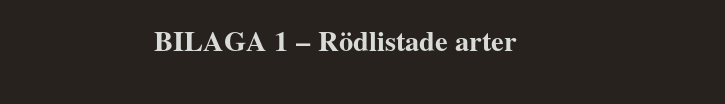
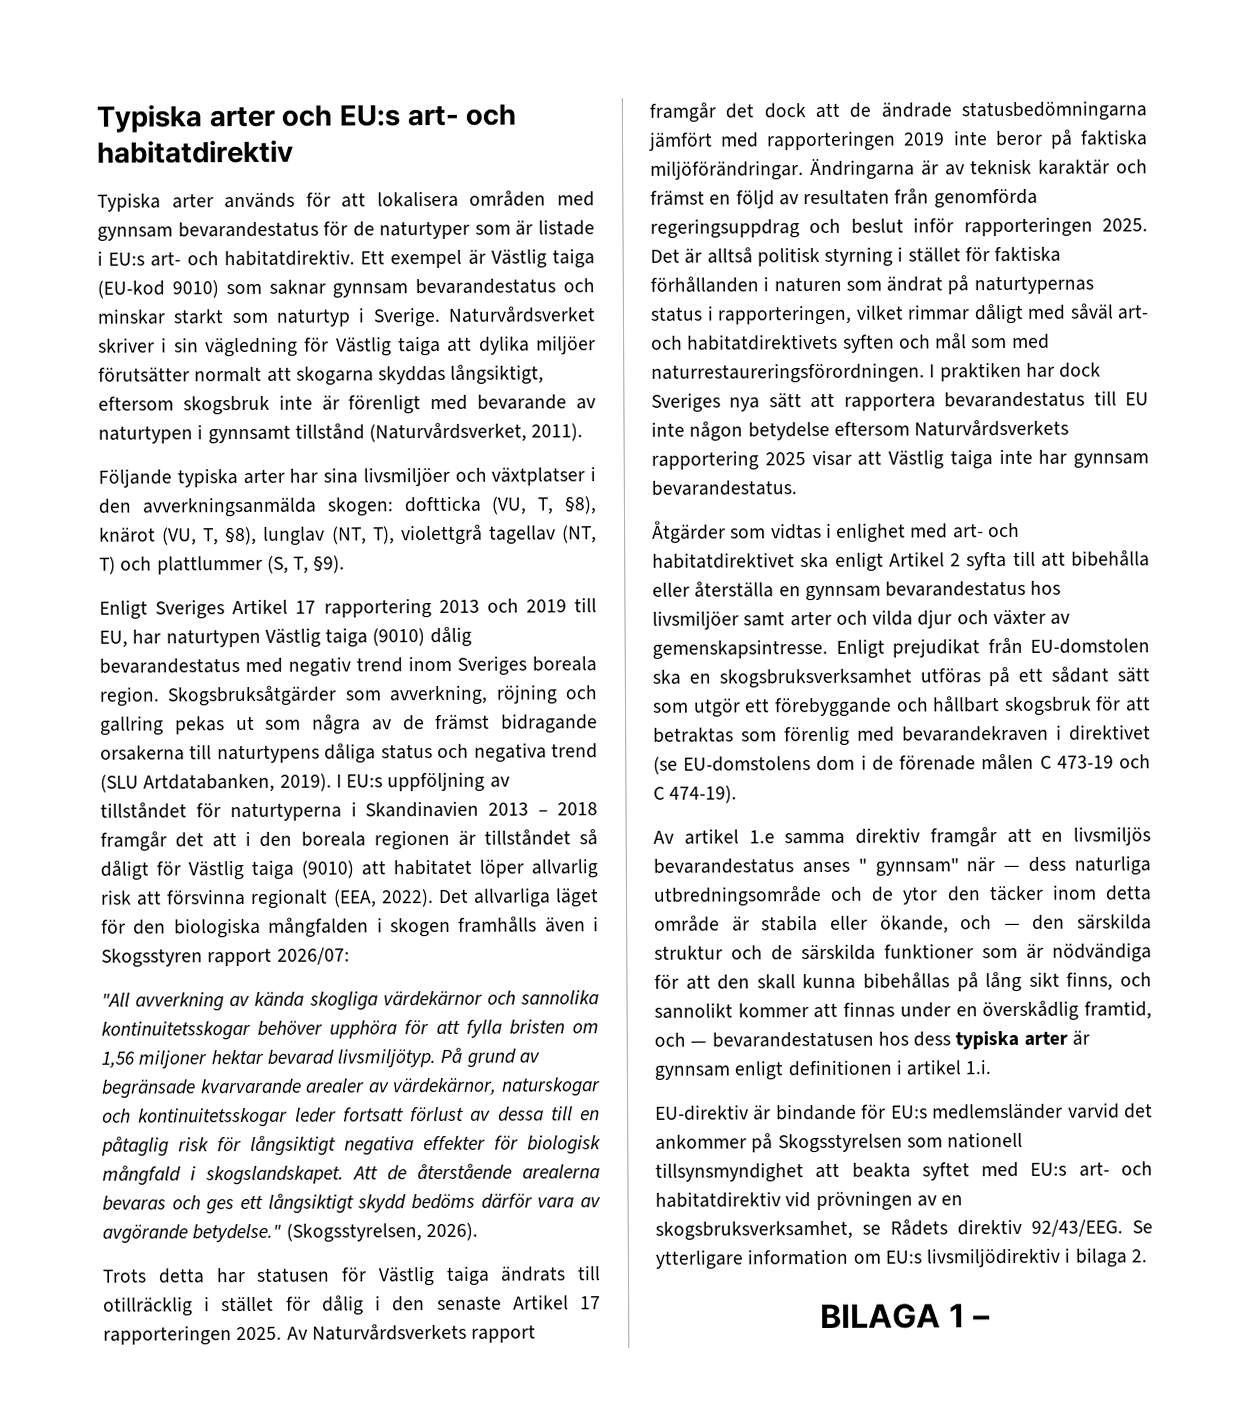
+ Typiska arter och EU:s art- och habitatdirektiv
+ Typiska arter används för att lokalisera områden med gynnsam bevarandestatus för de naturtyper som är listade i EU:s art- och habitatdirektiv. Ett exempel är Västlig taiga (EU-kod 9010) som saknar gynnsam bevarandestatus och minskar starkt som naturtyp i Sverige. Naturvårdsverket skriver i sin vägledning för Västlig taiga att dylika miljöer förutsätter normalt att skogarna skyddas långsiktigt, eftersom skogsbruk inte är förenligt med bevarande av naturtypen i gynnsamt tillstånd (Naturvårdsverket, 2011).
+ Följande typiska arter har sina livsmiljöer och växtplatser i den avverkningsanmälda skogen: doftticka (VU, T, §8), knärot (VU, T, §8), lunglav (NT, T), violettgrå tagellav (NT, T) och plattlummer (S, T, §9).
+ Enligt Sveriges Artikel 17 rapportering 2013 och 2019 till EU, har naturtypen Västlig taiga (9010) dålig bevarandestatus med negativ trend inom Sveriges boreala region. Skogsbruksåtgärder som avverkning, röjning och gallring pekas ut som några av de främst bidragande orsakerna till naturtypens dåliga status och negativa trend (SLU Artdatabanken, 2019). I EU:s uppföljning av tillståndet för naturtyperna i Skandinavien 2013 – 2018 framgår det att i den boreala regionen är tillståndet så dåligt för Västlig taiga (9010) att habitatet löper allvarlig risk att försvinna regionalt (EEA, 2022). Det allvarliga läget för den biologiska mångfalden i skogen framhålls även i Skogsstyren rapport 2026/07:
+ "All avverkning av kända skogliga värdekärnor och sannolika kontinuitetsskogar behöver upphöra för att fylla bristen om 1,56 miljoner hektar bevarad livsmiljötyp. På grund av begränsade kvarvarande arealer av värdekärnor, naturskogar och kontinuitetsskogar leder fortsatt förlust av dessa till en påtaglig risk för långsiktigt negativa effekter för biologisk mångfald i skogslandskapet. Att de återstående arealerna bevaras och ges ett långsiktigt skydd bedöms därför vara av avgörande betydelse." (Skogsstyrelsen, 2026).
+ Trots detta har statusen för Västlig taiga ändrats till otillräcklig i stället för dålig i den senaste Artikel 17 rapporteringen 2025. Av Naturvårdsverkets rapport framgår det dock att de ändrade statusbedömningarna jämfört med rapporteringen 2019 inte beror på faktiska miljöförändringar. Ändringarna är av teknisk karaktär och främst en följd av resultaten från genomförda regeringsuppdrag och beslut inför rapporteringen 2025. Det är alltså politisk styrning i stället för faktiska förhållanden i naturen som ändrat på naturtypernas status i rapporteringen, vilket rimmar dåligt med såväl art- och habitatdirektivets syften och mål som med naturrestaureringsförordningen. I praktiken har dock Sveriges nya sätt att rapportera bevarandestatus till EU inte någon betydelse eftersom Naturvårdsverkets rapportering 2025 visar att Västlig taiga inte har gynnsam bevarandestatus.
+ Åtgärder som vidtas i enlighet med art- och habitatdirektivet ska enligt Artikel 2 syfta till att bibehålla eller återställa en gynnsam bevarandestatus hos livsmiljöer samt arter och vilda djur och växter av gemenskapsintresse. Enligt prejudikat från EU-domstolen ska en skogsbruksverksamhet utföras på ett sådant sätt som utgör ett förebyggande och hållbart skogsbruk för att betraktas som förenlig med bevarandekraven i direktivet (se EU-domstolens dom i de förenade målen C 473-19 och C 474-19).
+ Av artikel 1.e samma direktiv framgår att en livsmiljös bevarandestatus anses " gynnsam" när — dess naturliga utbredningsområde och de ytor den täcker inom detta område är stabila eller ökande, och — den särskilda struktur och de särskilda funktioner som är nödvändiga för att den skall kunna bibehållas på lång sikt finns, och sannolikt kommer att finnas under en överskådlig framtid, och — bevarandestatusen hos dess typiska arter är gynnsam enligt definitionen i artikel 1.i.
+ EU-direktiv är bindande för EU:s medlemsländer varvid det ankommer på Skogsstyrelsen som nationell tillsynsmyndighet att beakta syftet med EU:s art- och habitatdirektiv vid prövningen av en skogsbruksverksamhet, se Rådets direktiv 92/43/EEG. Se ytterligare information om EU:s livsmiljödirektiv i bilaga 2.
- BILAGA 1 – Rödlistade arter
+ BILAGA 1 –

